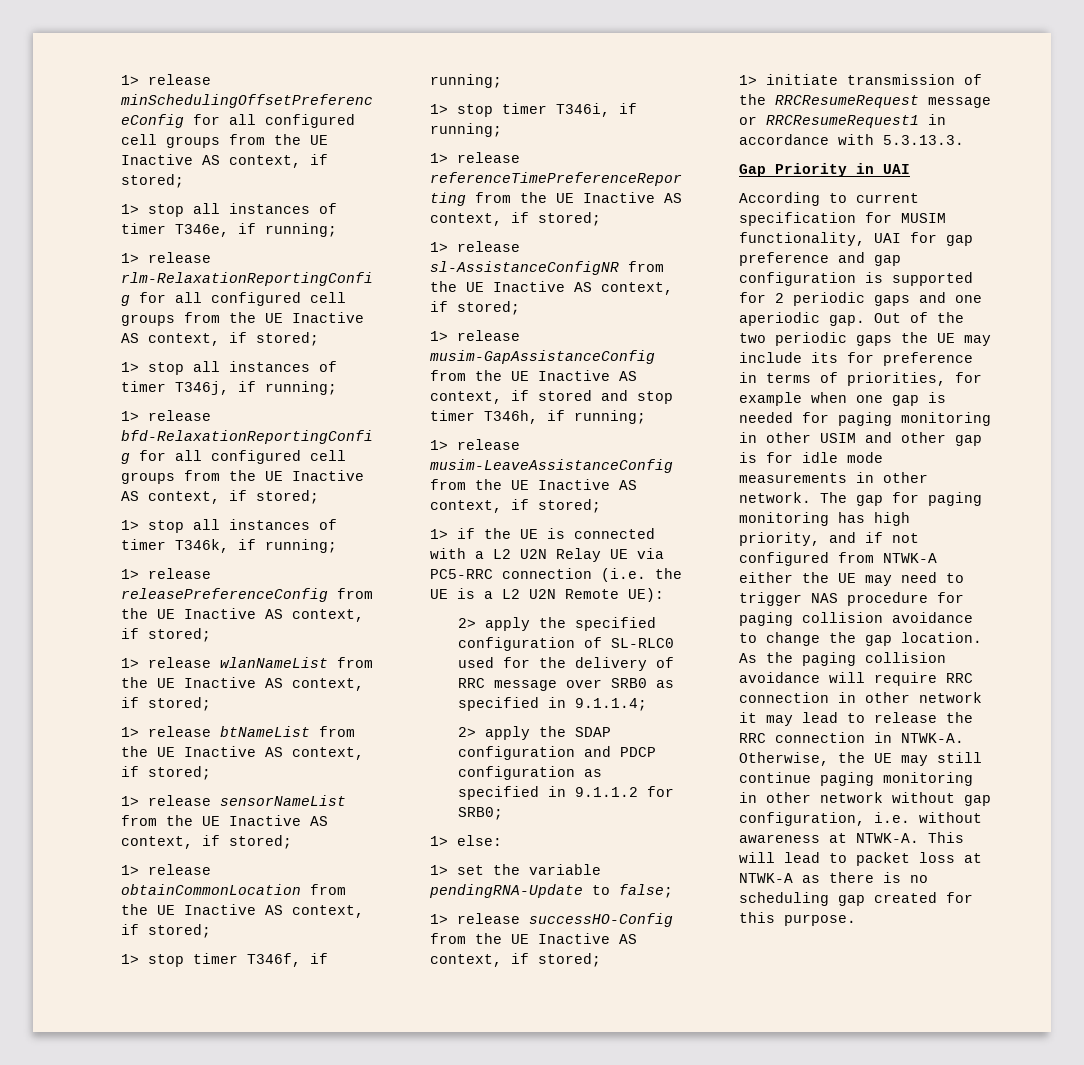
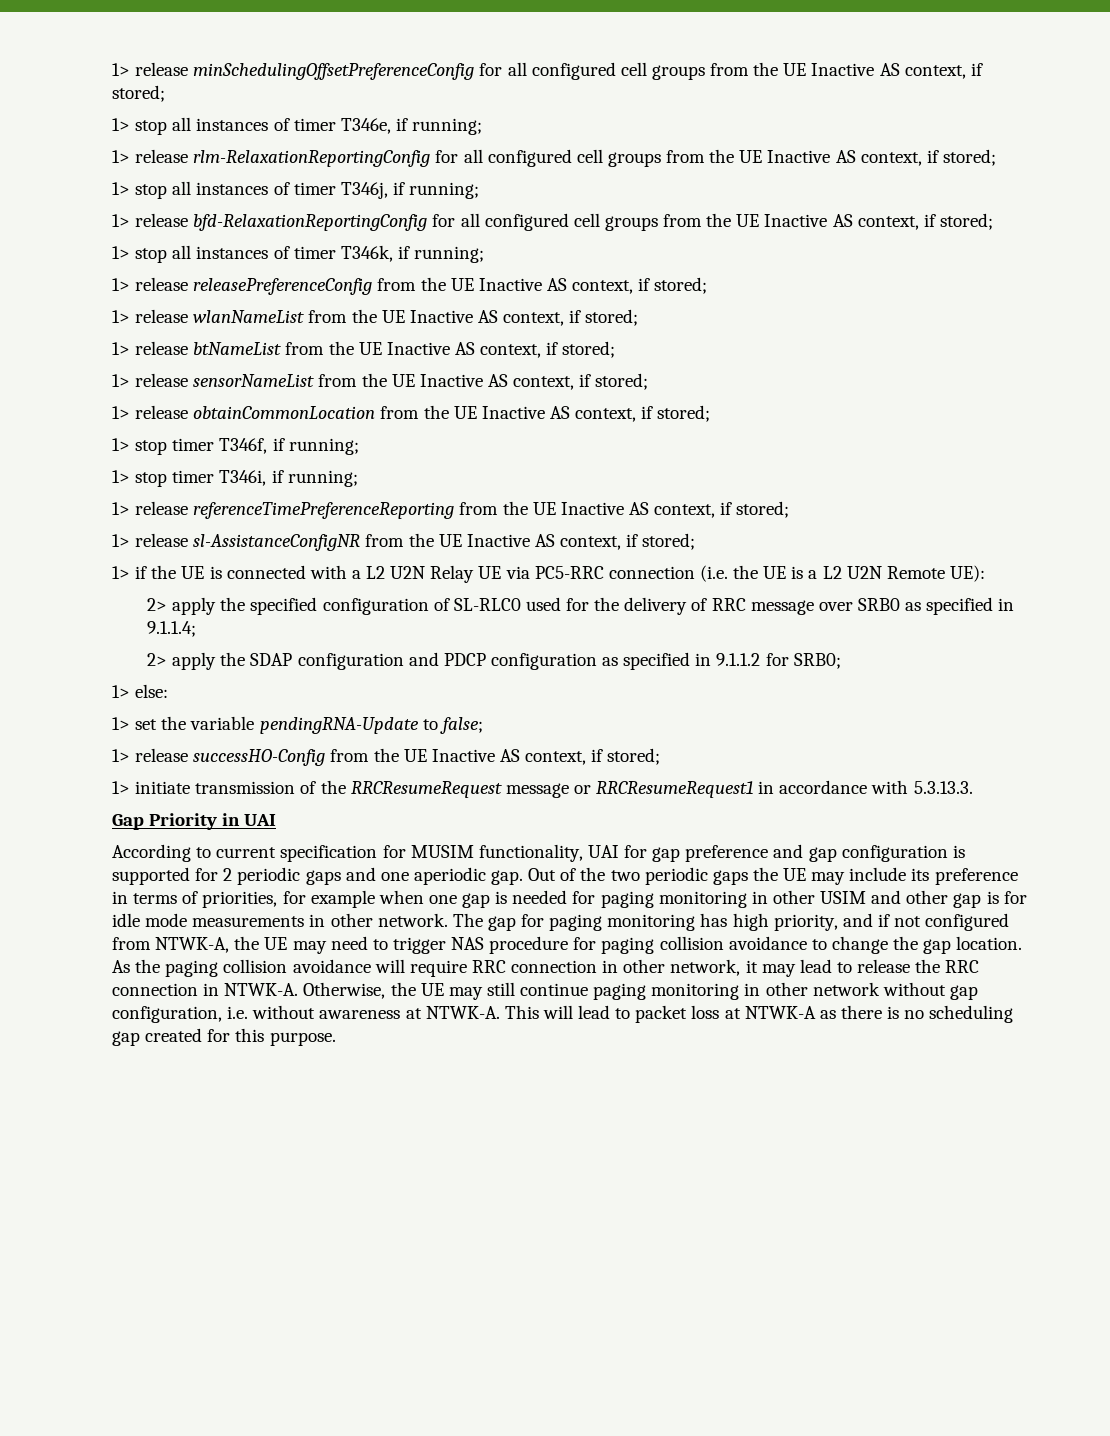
- 1> release musim-GapAssistanceConfig from the UE Inactive AS context, if stored and stop timer T346h, if running;
- 1> release musim-LeaveAssistanceConfig from the UE Inactive AS context, if stored;
- Out of the two periodic gaps the UE may include its for preference in terms of priorities, for example when one gap is needed for paging monitoring in other USIM and other gap is for idle mode measurements in other network.
+ Out of the two periodic gaps the UE may include its preference in terms of priorities, for example when one gap is needed for paging monitoring in other USIM and other gap is for idle mode measurements in other network.
- The gap for paging monitoring has high priority, and if not configured from NTWK-A either the UE may need to trigger NAS procedure for paging collision avoidance to change the gap location.
+ The gap for paging monitoring has high priority, and if not configured from NTWK-A, the UE may need to trigger NAS procedure for paging collision avoidance to change the gap location.
- As the paging collision avoidance will require RRC connection in other network it may lead to release the RRC connection in NTWK-A.
+ As the paging collision avoidance will require RRC connection in other network, it may lead to release the RRC connection in NTWK-A.

